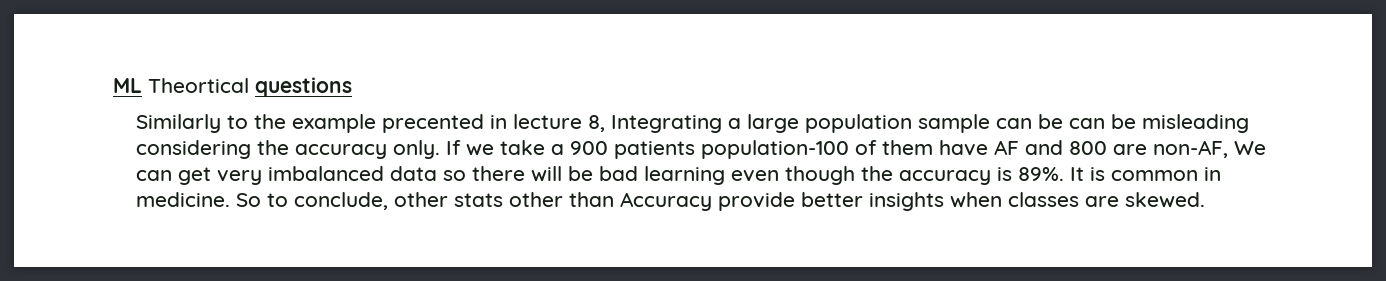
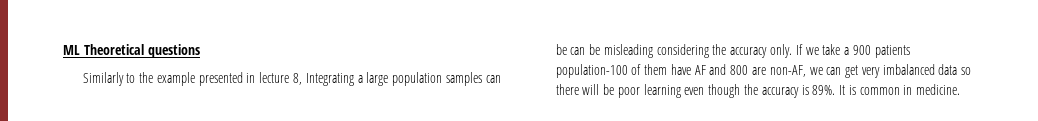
- ML Theortical questions
+ ML Theoretical questions
- Similarly to the example precented in lecture 8, Integrating a large population sample can be can be misleading considering the accuracy only.
+ Similarly to the example presented in lecture 8, Integrating a large population samples can be can be misleading considering the accuracy only.
- If we take a 900 patients population-100 of them have AF and 800 are non-AF, We can get very imbalanced data so there will be bad learning even though the accuracy is 89%.
+ If we take a 900 patients population-100 of them have AF and 800 are non-AF, we can get very imbalanced data so there will be poor learning even though the accuracy is 89%.
- So to conclude, other stats other than Accuracy provide better insights when classes are skewed.

